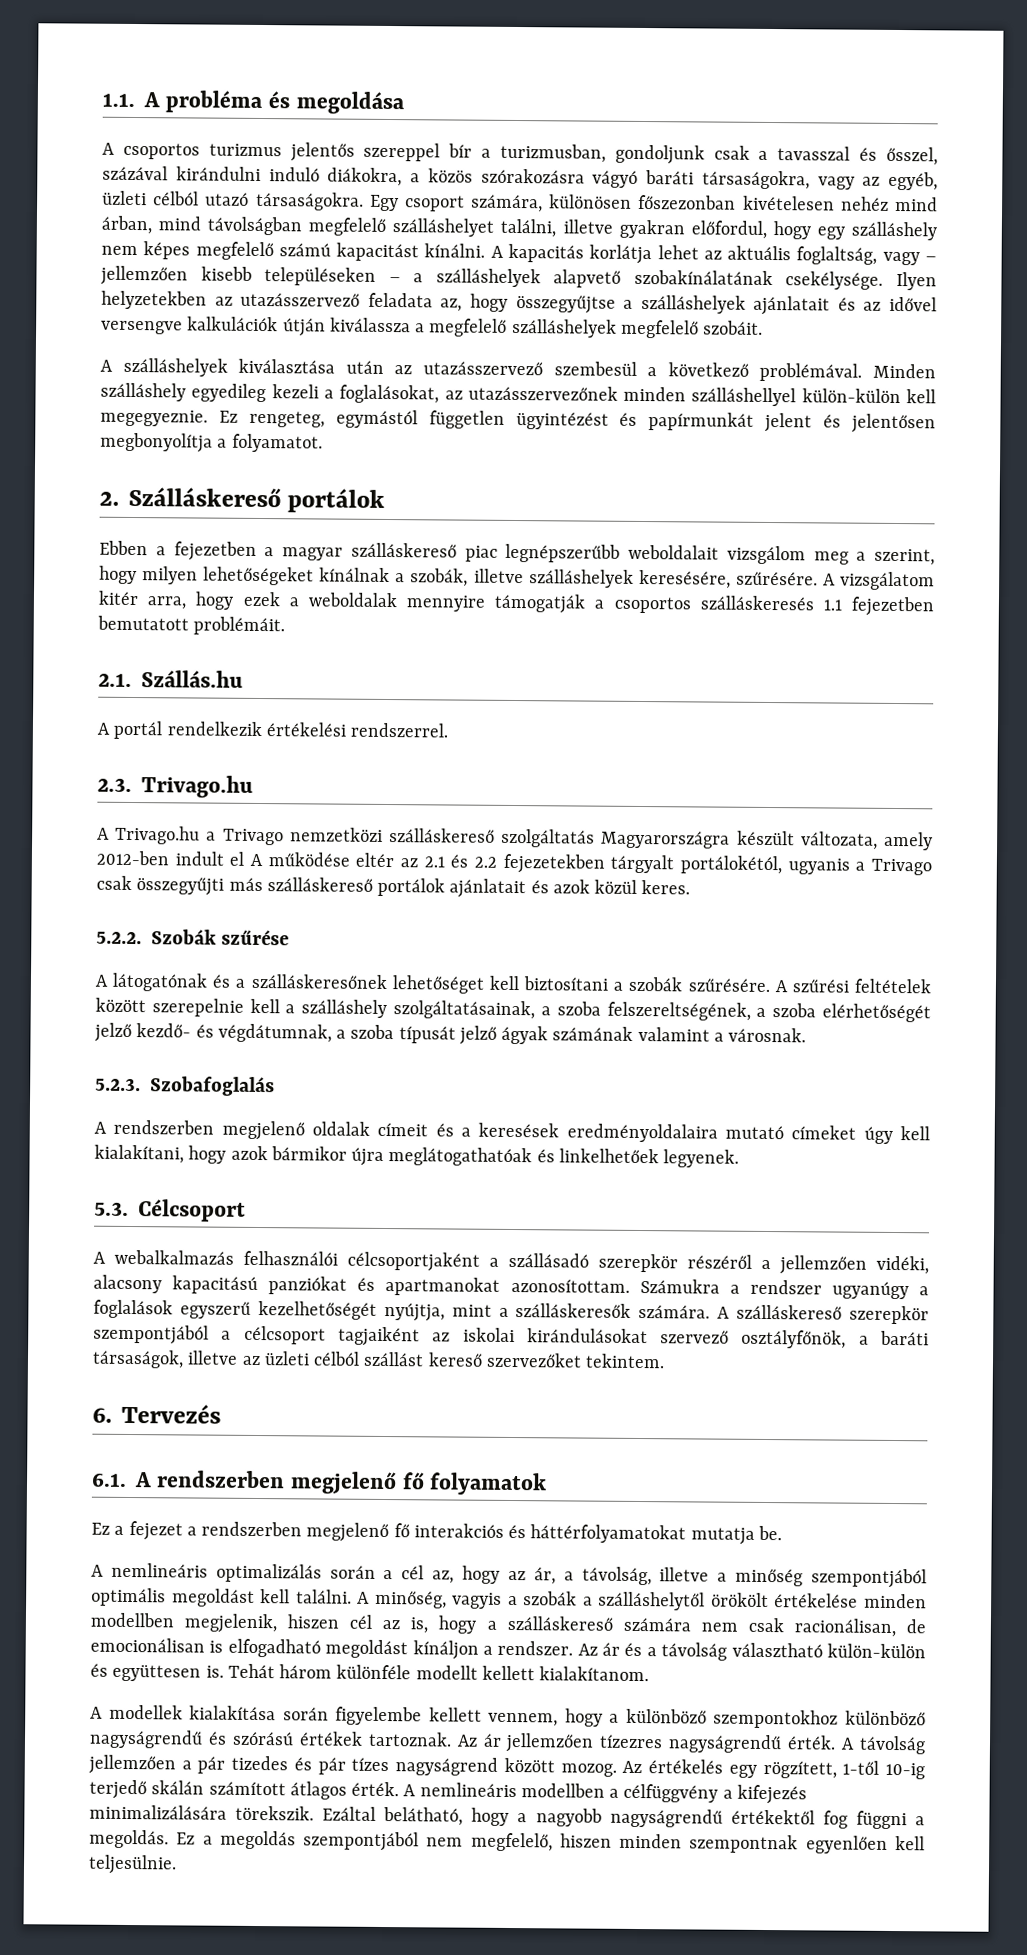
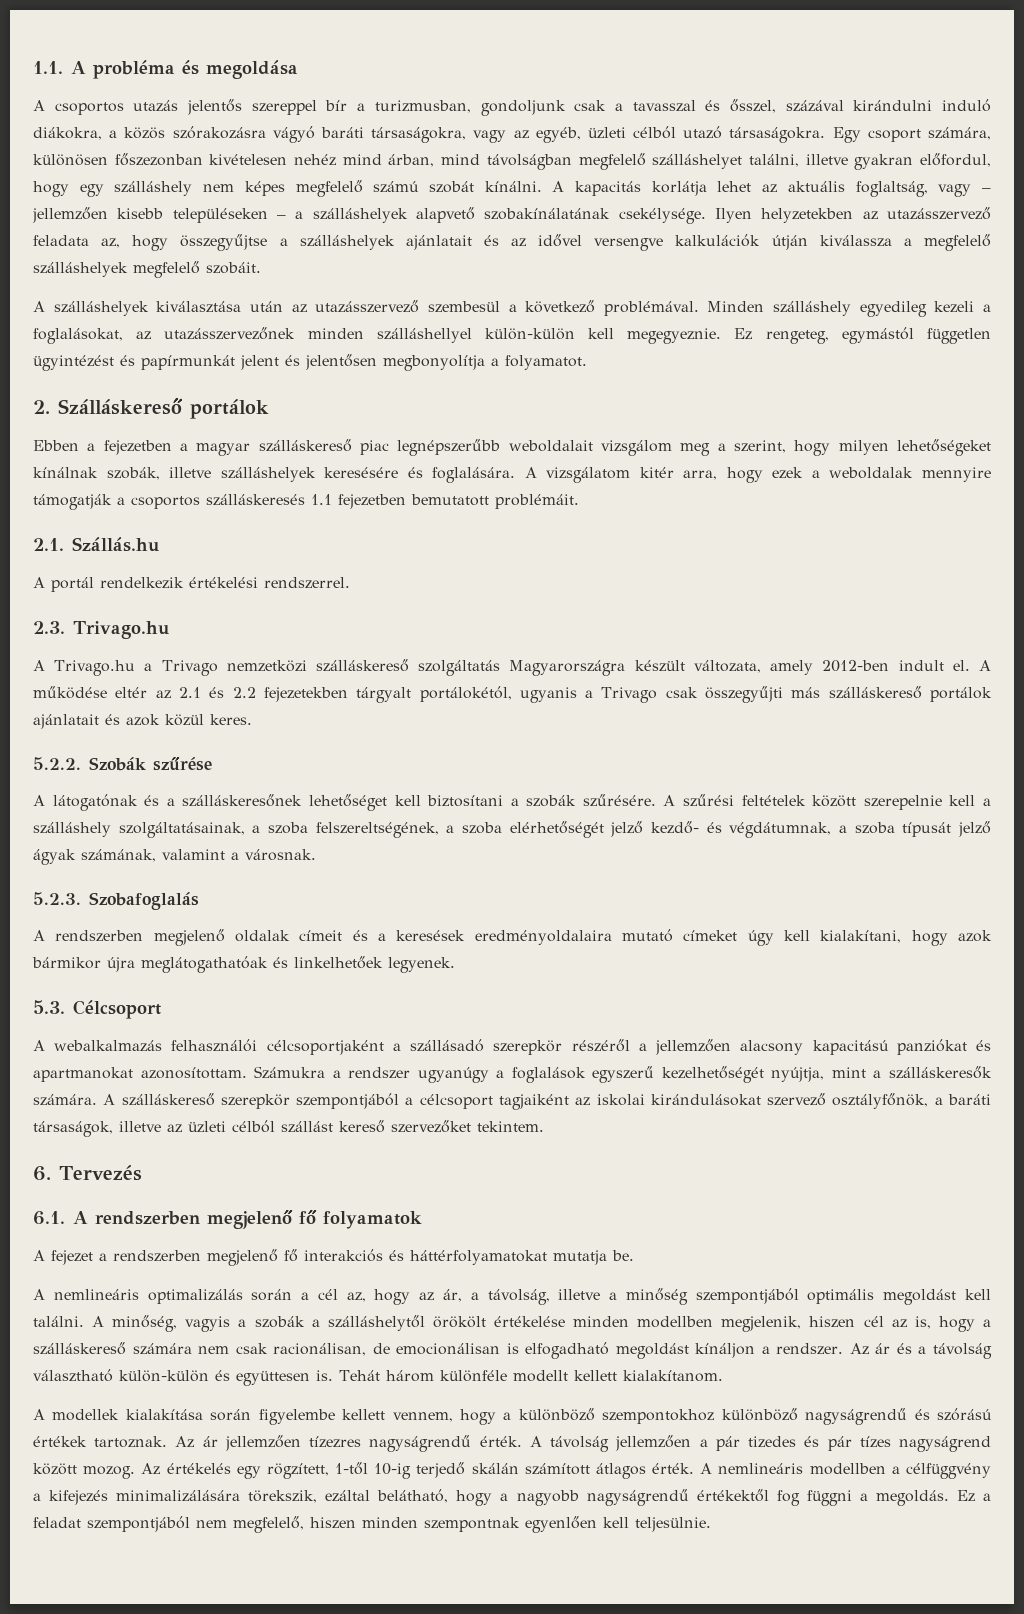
- A csoportos turizmus jelentős szereppel bír a turizmusban, gondoljunk csak a tavasszal és ősszel, százával kirándulni induló diákokra, a közös szórakozásra vágyó baráti társaságokra, vagy az egyéb, üzleti célból utazó társaságokra.
+ A csoportos utazás jelentős szereppel bír a turizmusban, gondoljunk csak a tavasszal és ősszel, százával kirándulni induló diákokra, a közös szórakozásra vágyó baráti társaságokra, vagy az egyéb, üzleti célból utazó társaságokra.
- Egy csoport számára, különösen főszezonban kivételesen nehéz mind árban, mind távolságban megfelelő szálláshelyet találni, illetve gyakran előfordul, hogy egy szálláshely nem képes megfelelő számú kapacitást kínálni.
+ Egy csoport számára, különösen főszezonban kivételesen nehéz mind árban, mind távolságban megfelelő szálláshelyet találni, illetve gyakran előfordul, hogy egy szálláshely nem képes megfelelő számú szobát kínálni.
- Ebben a fejezetben a magyar szálláskereső piac legnépszerűbb weboldalait vizsgálom meg a szerint, hogy milyen lehetőségeket kínálnak a szobák, illetve szálláshelyek keresésére, szűrésére.
+ Ebben a fejezetben a magyar szálláskereső piac legnépszerűbb weboldalait vizsgálom meg a szerint, hogy milyen lehetőségeket kínálnak szobák, illetve szálláshelyek keresésére és foglalására.
- A Trivago.hu a Trivago nemzetközi szálláskereső szolgáltatás Magyarországra készült változata, amely 2012-ben indult el A működése eltér az 2.1 és 2.2 fejezetekben tárgyalt portálokétól, ugyanis a Trivago csak összegyűjti más szálláskereső portálok ajánlatait és azok közül keres.
+ A Trivago.hu a Trivago nemzetközi szálláskereső szolgáltatás Magyarországra készült változata, amely 2012-ben indult el. A működése eltér az 2.1 és 2.2 fejezetekben tárgyalt portálokétól, ugyanis a Trivago csak összegyűjti más szálláskereső portálok ajánlatait és azok közül keres.
- A szűrési feltételek között szerepelnie kell a szálláshely szolgáltatásainak, a szoba felszereltségének, a szoba elérhetőségét jelző kezdő- és végdátumnak, a szoba típusát jelző ágyak számának valamint a városnak.
+ A szűrési feltételek között szerepelnie kell a szálláshely szolgáltatásainak, a szoba felszereltségének, a szoba elérhetőségét jelző kezdő- és végdátumnak, a szoba típusát jelző ágyak számának, valamint a városnak.
- A webalkalmazás felhasználói célcsoportjaként a szállásadó szerepkör részéről a jellemzően vidéki, alacsony kapacitású panziókat és apartmanokat azonosítottam.
+ A webalkalmazás felhasználói célcsoportjaként a szállásadó szerepkör részéről a jellemzően alacsony kapacitású panziókat és apartmanokat azonosítottam.
- Ez a fejezet a rendszerben megjelenő fő interakciós és háttérfolyamatokat mutatja be.
+ A fejezet a rendszerben megjelenő fő interakciós és háttérfolyamatokat mutatja be.
- A nemlineáris modellben a célfüggvény a kifejezés minimalizálására törekszik. Ezáltal belátható, hogy a nagyobb nagyságrendű értékektől fog függni a megoldás.
+ A nemlineáris modellben a célfüggvény a kifejezés minimalizálására törekszik, ezáltal belátható, hogy a nagyobb nagyságrendű értékektől fog függni a megoldás.
- Ez a megoldás szempontjából nem megfelelő, hiszen minden szempontnak egyenlően kell teljesülnie.
+ Ez a feladat szempontjából nem megfelelő, hiszen minden szempontnak egyenlően kell teljesülnie.

